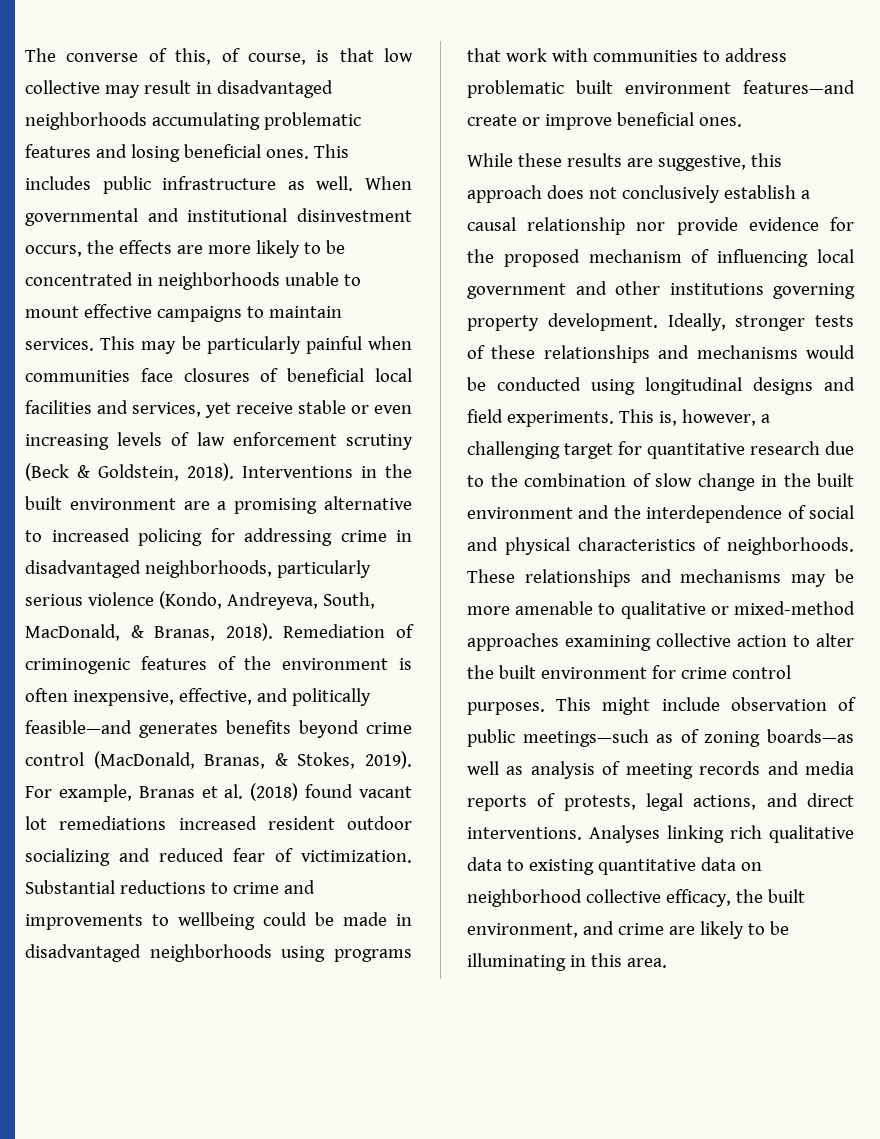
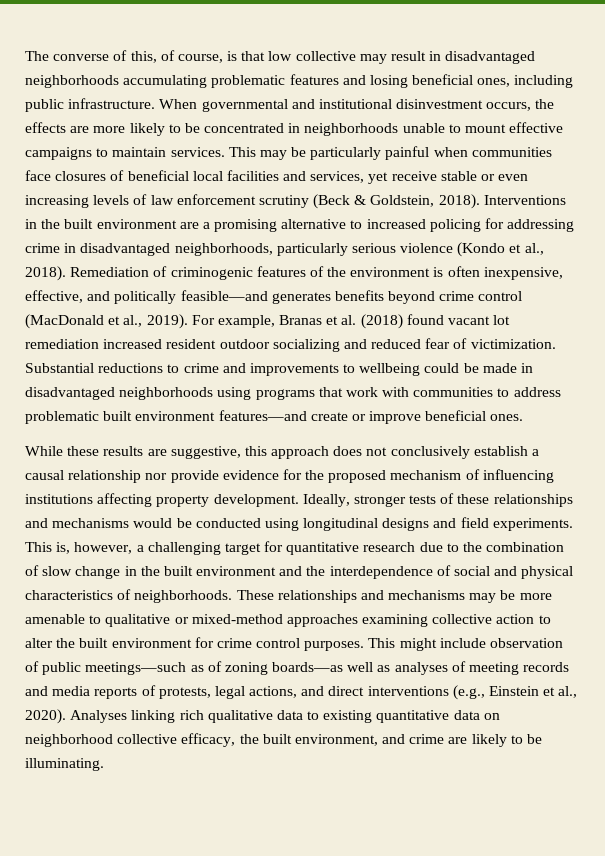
- The converse of this, of course, is that low collective may result in disadvantaged neighborhoods accumulating problematic features and losing beneficial ones. This includes public infrastructure as well.
+ The converse of this, of course, is that low collective may result in disadvantaged neighborhoods accumulating problematic features and losing beneficial ones, including public infrastructure.
- Interventions in the built environment are a promising alternative to increased policing for addressing crime in disadvantaged neighborhoods, particularly serious violence (Kondo, Andreyeva, South, MacDonald, & Branas, 2018).
+ Interventions in the built environment are a promising alternative to increased policing for addressing crime in disadvantaged neighborhoods, particularly serious violence (Kondo et al., 2018).
- Remediation of criminogenic features of the environment is often inexpensive, effective, and politically feasible—and generates benefits beyond crime control (MacDonald, Branas, & Stokes, 2019).
+ Remediation of criminogenic features of the environment is often inexpensive, effective, and politically feasible—and generates benefits beyond crime control (MacDonald et al., 2019).
- For example, Branas et al. (2018) found vacant lot remediations increased resident outdoor socializing and reduced fear of victimization.
+ For example, Branas et al. (2018) found vacant lot remediation increased resident outdoor socializing and reduced fear of victimization.
- While these results are suggestive, this approach does not conclusively establish a causal relationship nor provide evidence for the proposed mechanism of influencing local government and other institutions governing property development.
+ While these results are suggestive, this approach does not conclusively establish a causal relationship nor provide evidence for the proposed mechanism of influencing institutions affecting property development.
- This might include observation of public meetings—such as of zoning boards—as well as analysis of meeting records and media reports of protests, legal actions, and direct interventions.
+ This might include observation of public meetings—such as of zoning boards—as well as analyses of meeting records and media reports of protests, legal actions, and direct interventions (e.g., Einstein et al., 2020).
- Analyses linking rich qualitative data to existing quantitative data on neighborhood collective efficacy, the built environment, and crime are likely to be illuminating in this area.
+ Analyses linking rich qualitative data to existing quantitative data on neighborhood collective efficacy, the built environment, and crime are likely to be illuminating.

